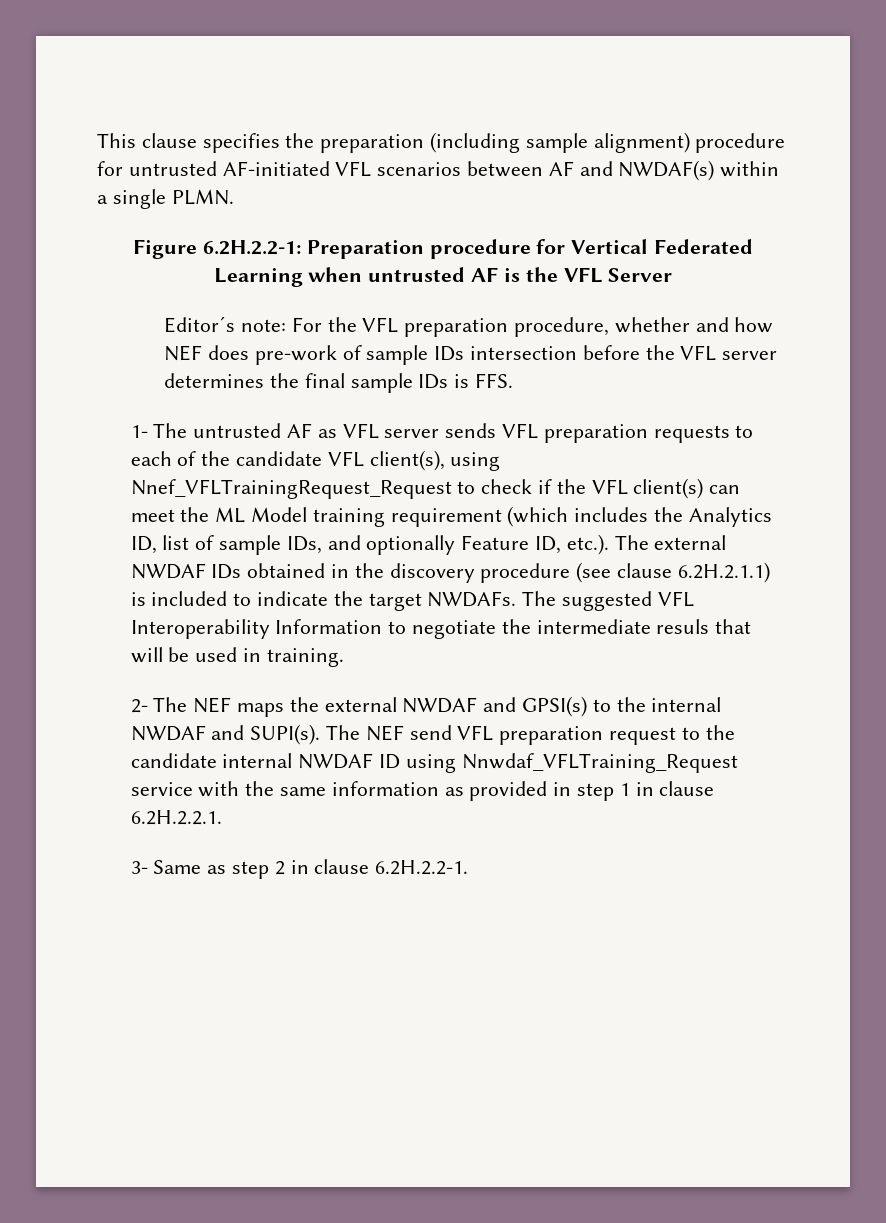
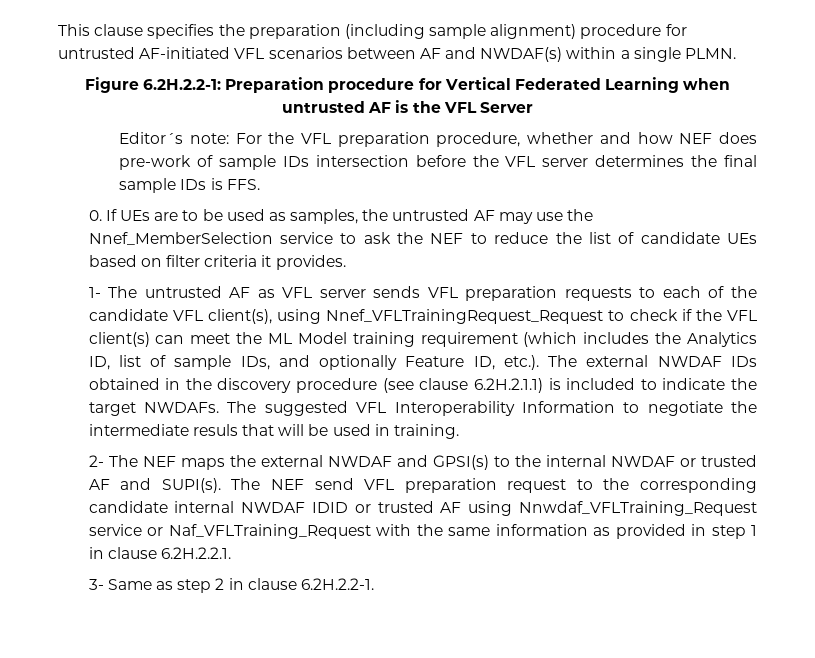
+ 0. If UEs are to be used as samples, the untrusted AF may use the Nnef_MemberSelection service to ask the NEF to reduce the list of candidate UEs based on filter criteria it provides.
- 2- The NEF maps the external NWDAF and GPSI(s) to the internal NWDAF and SUPI(s).
+ 2- The NEF maps the external NWDAF and GPSI(s) to the internal NWDAF or trusted AF and SUPI(s).
- The NEF send VFL preparation request to the candidate internal NWDAF ID using Nnwdaf_VFLTraining_Request service with the same information as provided in step 1 in clause 6.2H.2.2.1.
+ The NEF send VFL preparation request to the corresponding candidate internal NWDAF IDID or trusted AF using Nnwdaf_VFLTraining_Request service or Naf_VFLTraining_Request with the same information as provided in step 1 in clause 6.2H.2.2.1.

